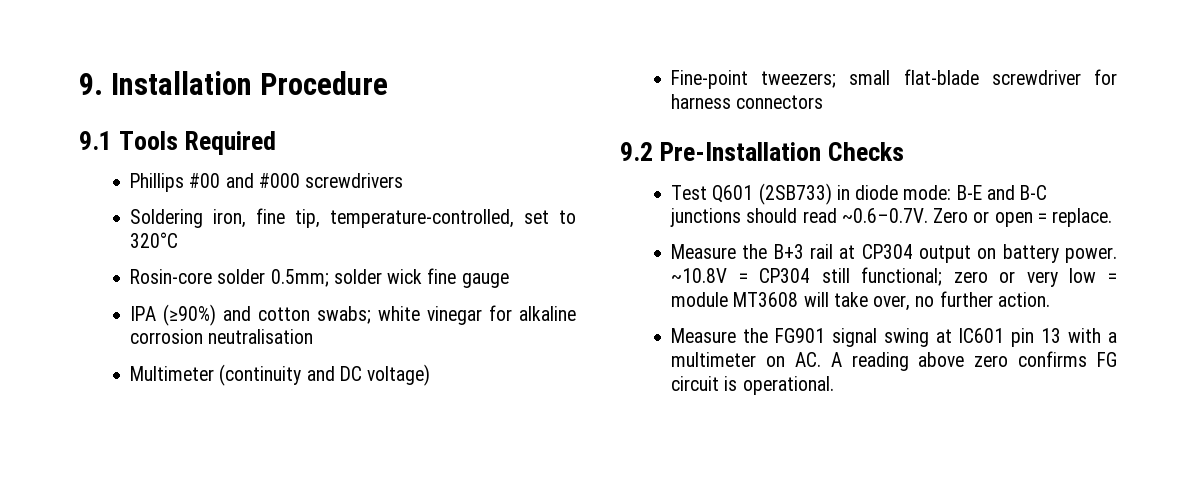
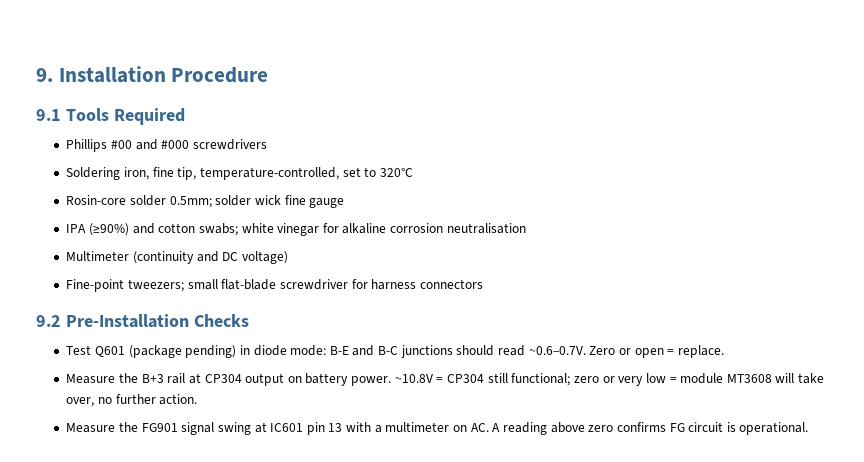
- Test Q601 (2SB733) in diode mode: B-E and B-C junctions should read ~0.6–0.7V. Zero or open = replace.
+ Test Q601 (package pending) in diode mode: B-E and B-C junctions should read ~0.6–0.7V. Zero or open = replace.

